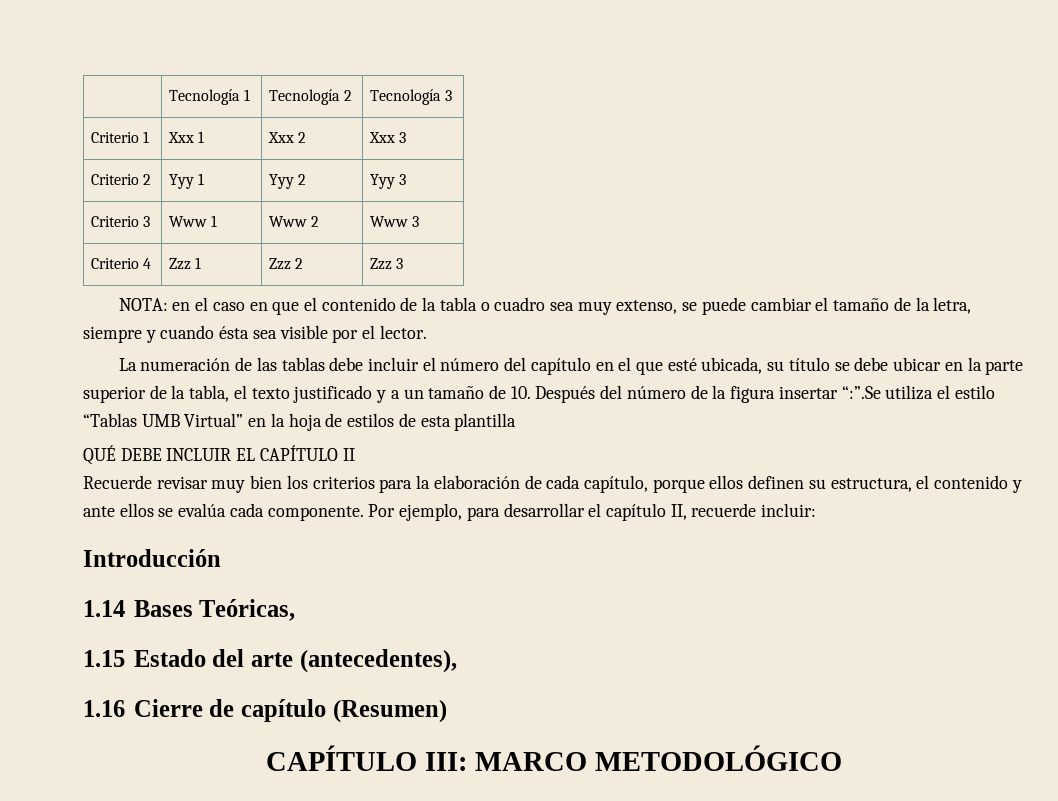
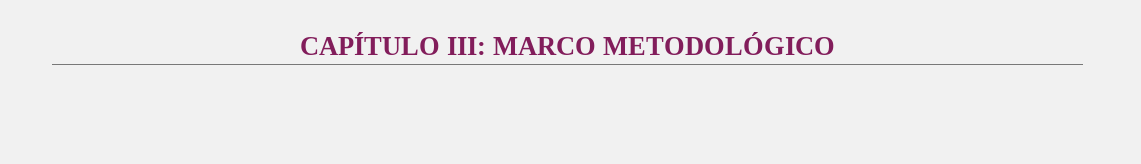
- | Tecnología 1 | Tecnología 2 | Tecnología 3
- Criterio 1 | Xxx 1 | Xxx 2 | Xxx 3
- Criterio 2 | Yyy 1 | Yyy 2 | Yyy 3
- Criterio 3 | Www 1 | Www 2 | Www 3
- Criterio 4 | Zzz 1 | Zzz 2 | Zzz 3
- NOTA: en el caso en que el contenido de la tabla o cuadro sea muy extenso, se puede cambiar el tamaño de la letra, siempre y cuando ésta sea visible por el lector.
- La numeración de las tablas debe incluir el número del capítulo en el que esté ubicada, su título se debe ubicar en la parte superior de la tabla, el texto justificado y a un tamaño de 10. Después del número de la figura insertar “:”.Se utiliza el estilo “Tablas UMB Virtual” en la hoja de estilos de esta plantilla
- QUÉ DEBE INCLUIR EL CAPÍTULO II
- Recuerde revisar muy bien los criterios para la elaboración de cada capítulo, porque ellos definen su estructura, el contenido y ante ellos se evalúa cada componente. Por ejemplo, para desarrollar el capítulo II, recuerde incluir:
- Introducción
- 1.14 Bases Teóricas,
- 1.15 Estado del arte (antecedentes),
- 1.16 Cierre de capítulo (Resumen)

